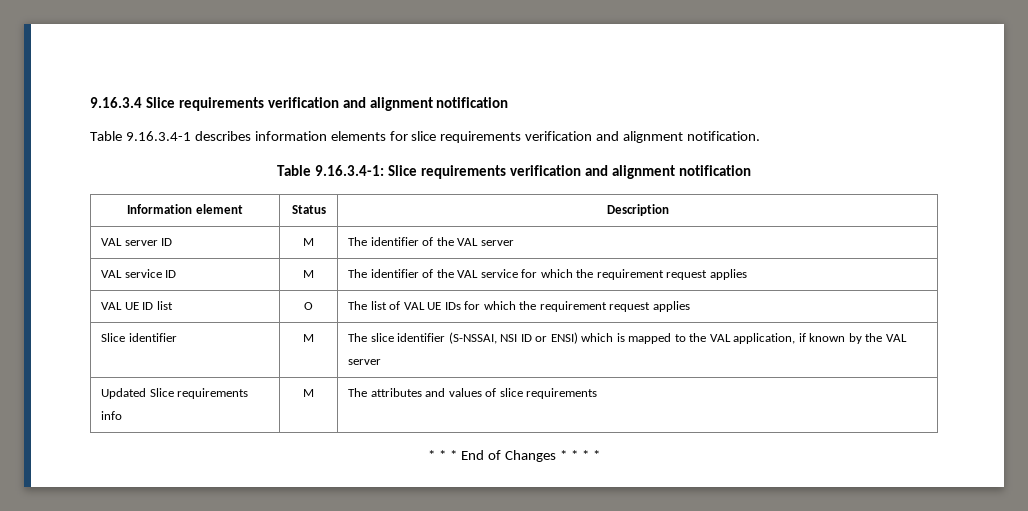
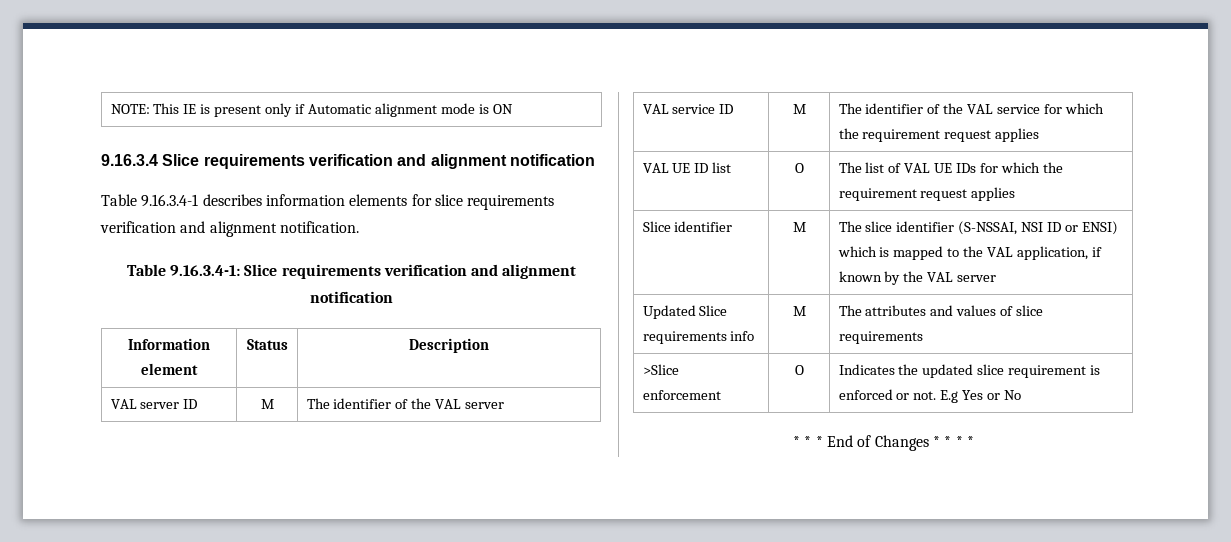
+ NOTE: This IE is present only if Automatic alignment mode is ON
+ >Slice enforcement | O | Indicates the updated slice requirement is enforced or not. E.g Yes or No

